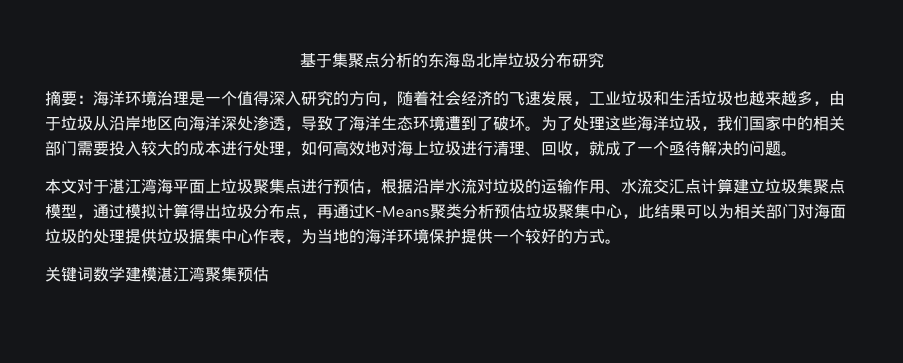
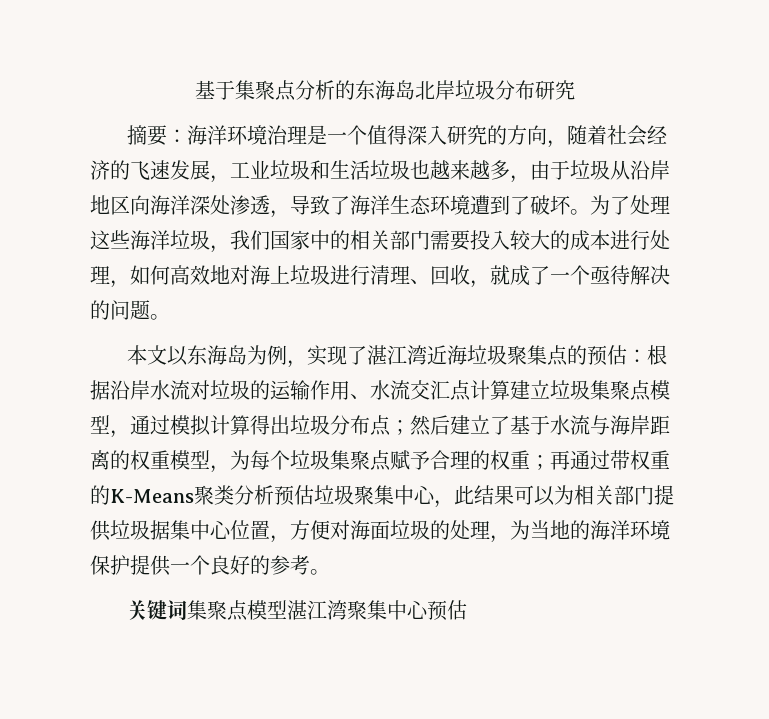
- 本文对于湛江湾海平面上垃圾聚集点进行预估，根据沿岸水流对垃圾的运输作用、水流交汇点计算建立垃圾集聚点模型，通过模拟计算得出垃圾分布点，再通过K-Means聚类分析预估垃圾聚集中心，此结果可以为相关部门对海面垃圾的处理提供垃圾据集中心作表，为当地的海洋环境保护提供一个较好的方式。
+ 本文以东海岛为例，实现了湛江湾近海垃圾聚集点的预估：根据沿岸水流对垃圾的运输作用、水流交汇点计算建立垃圾集聚点模型，通过模拟计算得出垃圾分布点；然后建立了基于水流与海岸距离的权重模型，为每个垃圾集聚点赋予合理的权重；再通过带权重的K-Means聚类分析预估垃圾聚集中心，此结果可以为相关部门提供垃圾据集中心位置，方便对海面垃圾的处理，为当地的海洋环境保护提供一个良好的参考。
- 关键词数学建模湛江湾聚集预估
+ 关键词集聚点模型湛江湾聚集中心预估

